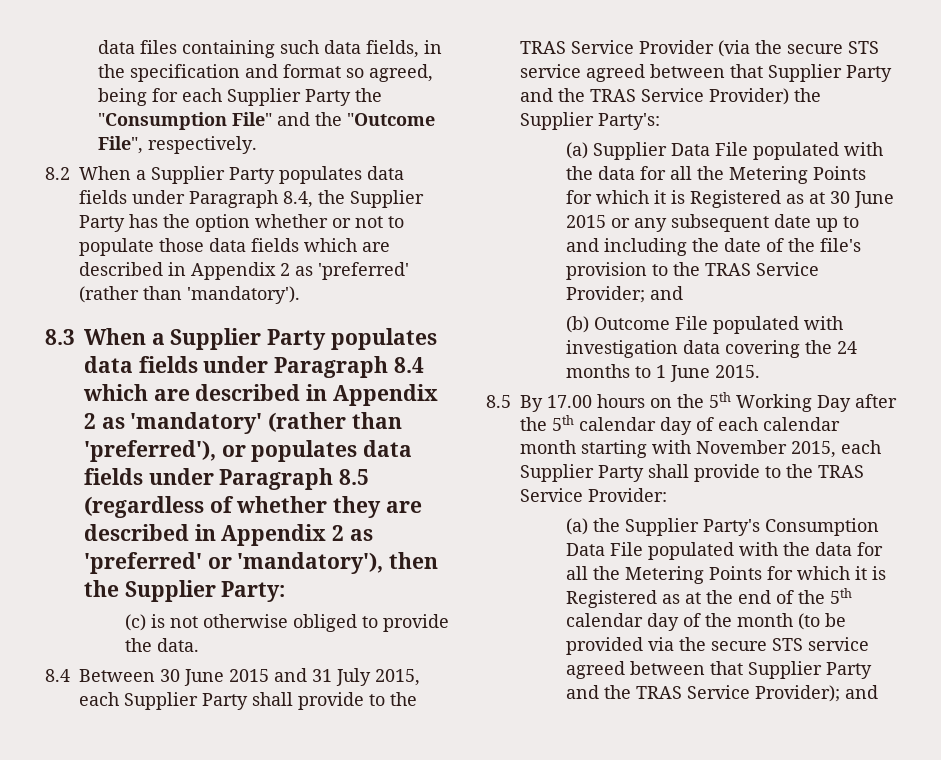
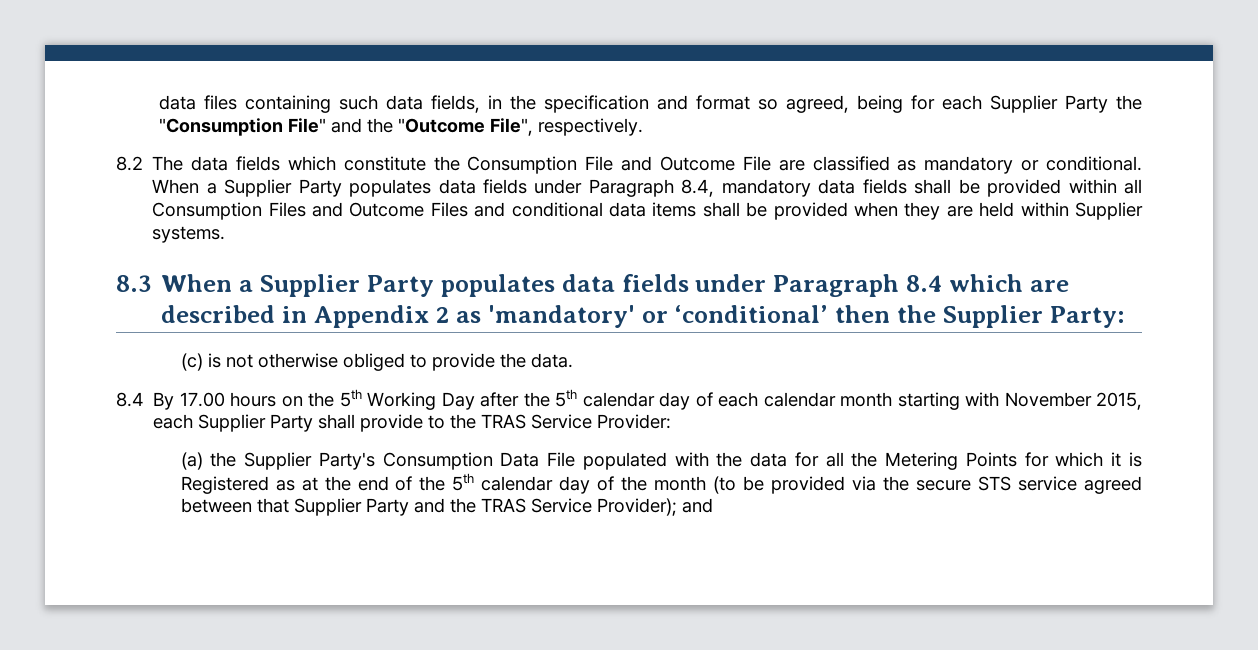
- 8.2 When a Supplier Party populates data fields under Paragraph 8.4, the Supplier Party has the option whether or not to populate those data fields which are described in Appendix 2 as 'preferred' (rather than 'mandatory').
+ 8.2 The data fields which constitute the Consumption File and Outcome File are classified as mandatory or conditional. When a Supplier Party populates data fields under Paragraph 8.4, mandatory data fields shall be provided within all Consumption Files and Outcome Files and conditional data items shall be provided when they are held within Supplier systems.
- 8.3 When a Supplier Party populates data fields under Paragraph 8.4 which are described in Appendix 2 as 'mandatory' (rather than 'preferred'), or populates data fields under Paragraph 8.5 (regardless of whether they are described in Appendix 2 as 'preferred' or 'mandatory'), then the Supplier Party:
+ 8.3 When a Supplier Party populates data fields under Paragraph 8.4 which are described in Appendix 2 as 'mandatory' or ‘conditional’ then the Supplier Party:
- 8.4 Between 30 June 2015 and 31 July 2015, each Supplier Party shall provide to the TRAS Service Provider (via the secure STS service agreed between that Supplier Party and the TRAS Service Provider) the Supplier Party's:
- (a) Supplier Data File populated with the data for all the Metering Points for which it is Registered as at 30 June 2015 or any subsequent date up to and including the date of the file's provision to the TRAS Service Provider; and
- (b) Outcome File populated with investigation data covering the 24 months to 1 June 2015.
- 8.5 By 17.00 hours on the 5th Working Day after the 5th calendar day of each calendar month starting with November 2015, each Supplier Party shall provide to the TRAS Service Provider:
+ 8.4 By 17.00 hours on the 5th Working Day after the 5th calendar day of each calendar month starting with November 2015, each Supplier Party shall provide to the TRAS Service Provider:

